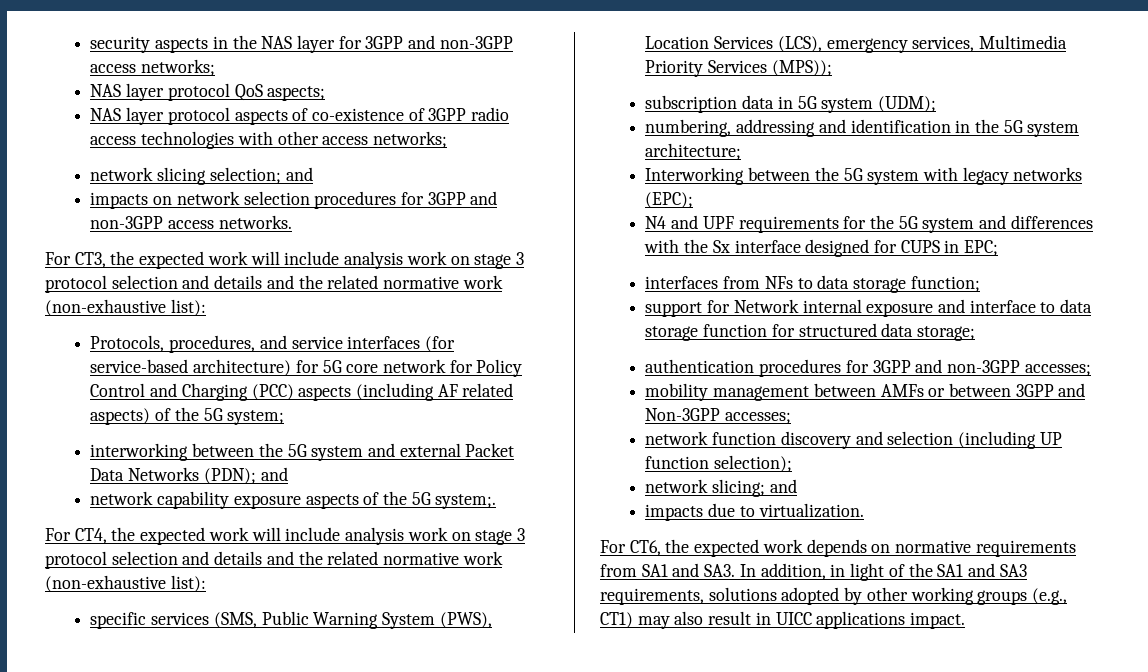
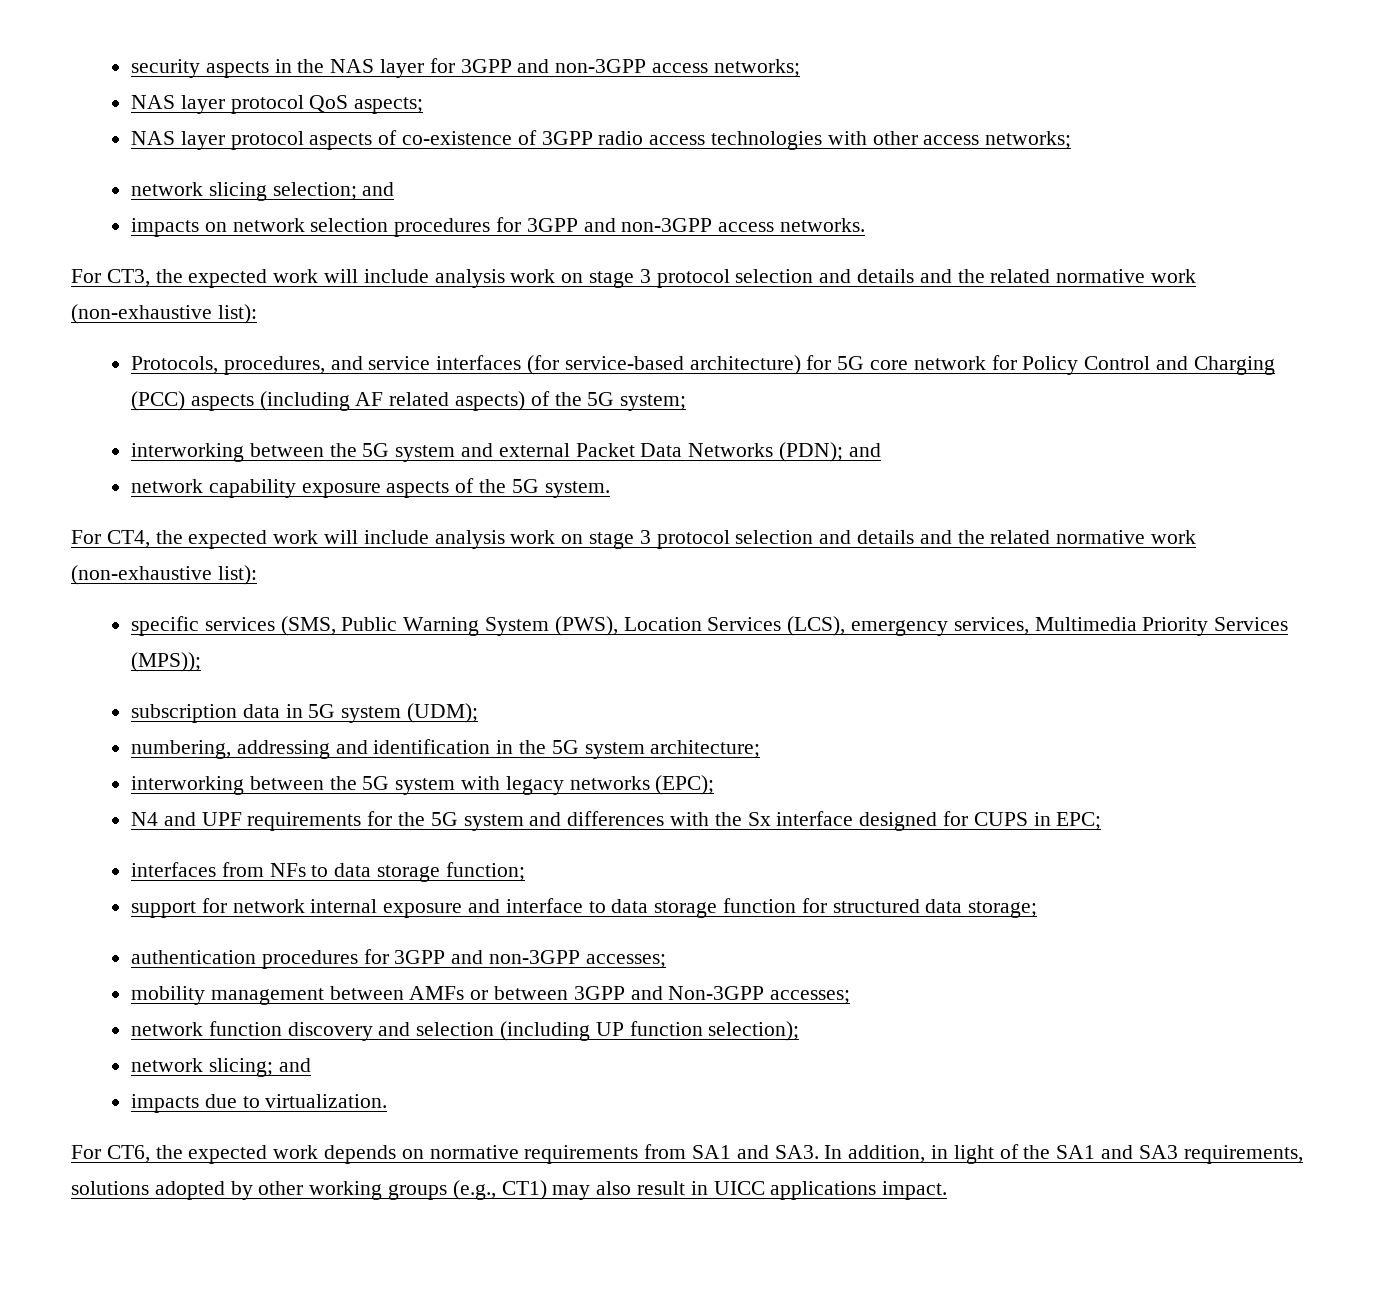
- network capability exposure aspects of the 5G system;.
+ network capability exposure aspects of the 5G system.
- Interworking between the 5G system with legacy networks (EPC);
+ interworking between the 5G system with legacy networks (EPC);
- support for Network internal exposure and interface to data storage function for structured data storage;
+ support for network internal exposure and interface to data storage function for structured data storage;

